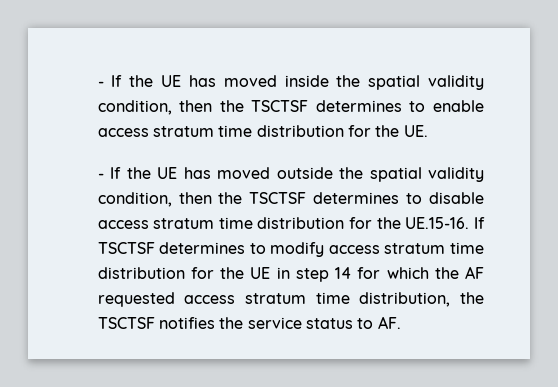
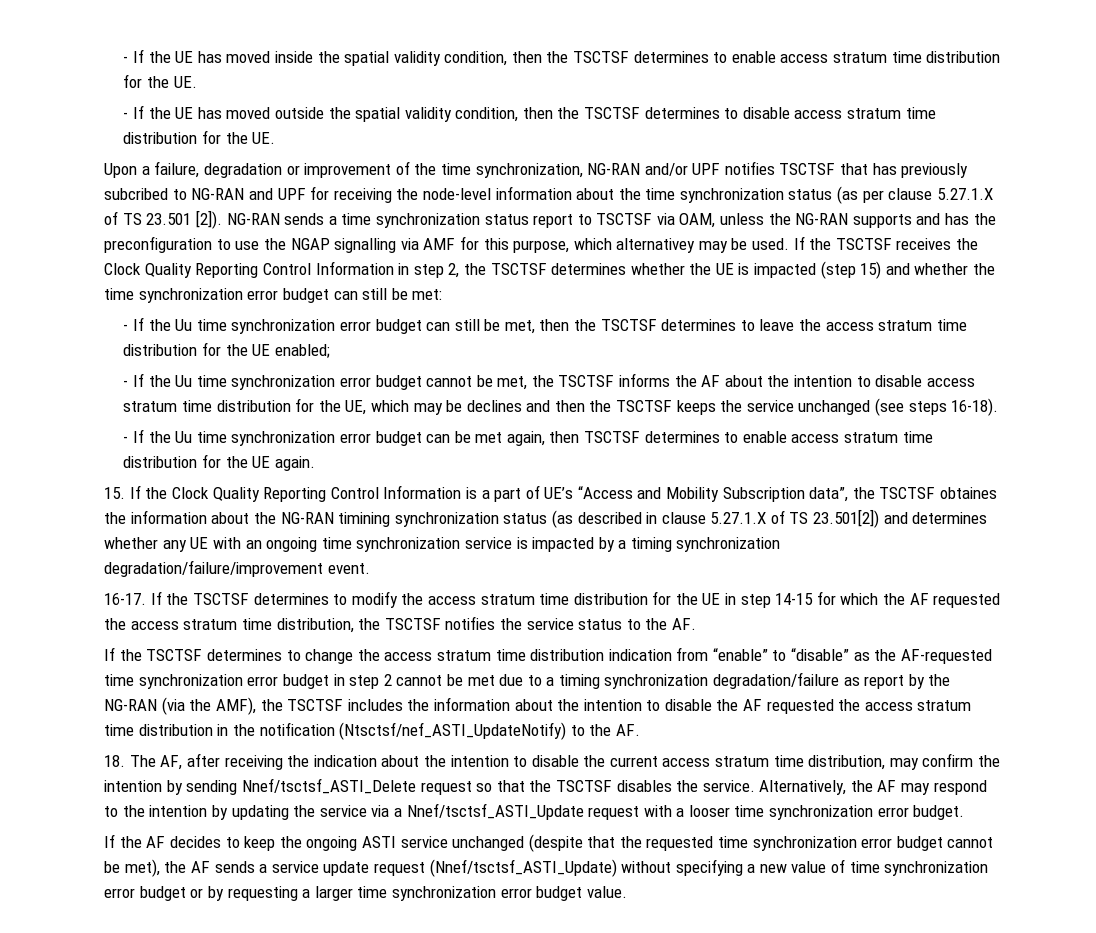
- - If the UE has moved outside the spatial validity condition, then the TSCTSF determines to disable access stratum time distribution for the UE.15-16. If TSCTSF determines to modify access stratum time distribution for the UE in step 14 for which the AF requested access stratum time distribution, the TSCTSF notifies the service status to AF.
+ - If the UE has moved outside the spatial validity condition, then the TSCTSF determines to disable access stratum time distribution for the UE.
+ Upon a failure, degradation or improvement of the time synchronization, NG-RAN and/or UPF notifies TSCTSF that has previously subcribed to NG-RAN and UPF for receiving the node-level information about the time synchronization status (as per clause 5.27.1.X of TS 23.501 [2]). NG-RAN sends a time synchronization status report to TSCTSF via OAM, unless the NG-RAN supports and has the preconfiguration to use the NGAP signalling via AMF for this purpose, which alternativey may be used. If the TSCTSF receives the Clock Quality Reporting Control Information in step 2, the TSCTSF determines whether the UE is impacted (step 15) and whether the time synchronization error budget can still be met:
+ - If the Uu time synchronization error budget can still be met, then the TSCTSF determines to leave the access stratum time distribution for the UE enabled;
+ - If the Uu time synchronization error budget cannot be met, the TSCTSF informs the AF about the intention to disable access stratum time distribution for the UE, which may be declines and then the TSCTSF keeps the service unchanged (see steps 16-18).
+ - If the Uu time synchronization error budget can be met again, then TSCTSF determines to enable access stratum time distribution for the UE again.
+ 15. If the Clock Quality Reporting Control Information is a part of UE’s “Access and Mobility Subscription data”, the TSCTSF obtaines the information about the NG-RAN timining synchronization status (as described in clause 5.27.1.X of TS 23.501[2]) and determines whether any UE with an ongoing time synchronization service is impacted by a timing synchronization degradation/failure/improvement event.
+ 16-17. If the TSCTSF determines to modify the access stratum time distribution for the UE in step 14-15 for which the AF requested the access stratum time distribution, the TSCTSF notifies the service status to the AF.
+ If the TSCTSF determines to change the access stratum time distribution indication from “enable” to “disable” as the AF-requested time synchronization error budget in step 2 cannot be met due to a timing synchronization degradation/failure as report by the NG-RAN (via the AMF), the TSCTSF includes the information about the intention to disable the AF requested the access stratum time distribution in the notification (Ntsctsf/nef_ASTI_UpdateNotify) to the AF.
+ 18. The AF, after receiving the indication about the intention to disable the current access stratum time distribution, may confirm the intention by sending Nnef/tsctsf_ASTI_Delete request so that the TSCTSF disables the service. Alternatively, the AF may respond to the intention by updating the service via a Nnef/tsctsf_ASTI_Update request with a looser time synchronization error budget.
+ If the AF decides to keep the ongoing ASTI service unchanged (despite that the requested time synchronization error budget cannot be met), the AF sends a service update request (Nnef/tsctsf_ASTI_Update) without specifying a new value of time synchronization error budget or by requesting a larger time synchronization error budget value.

